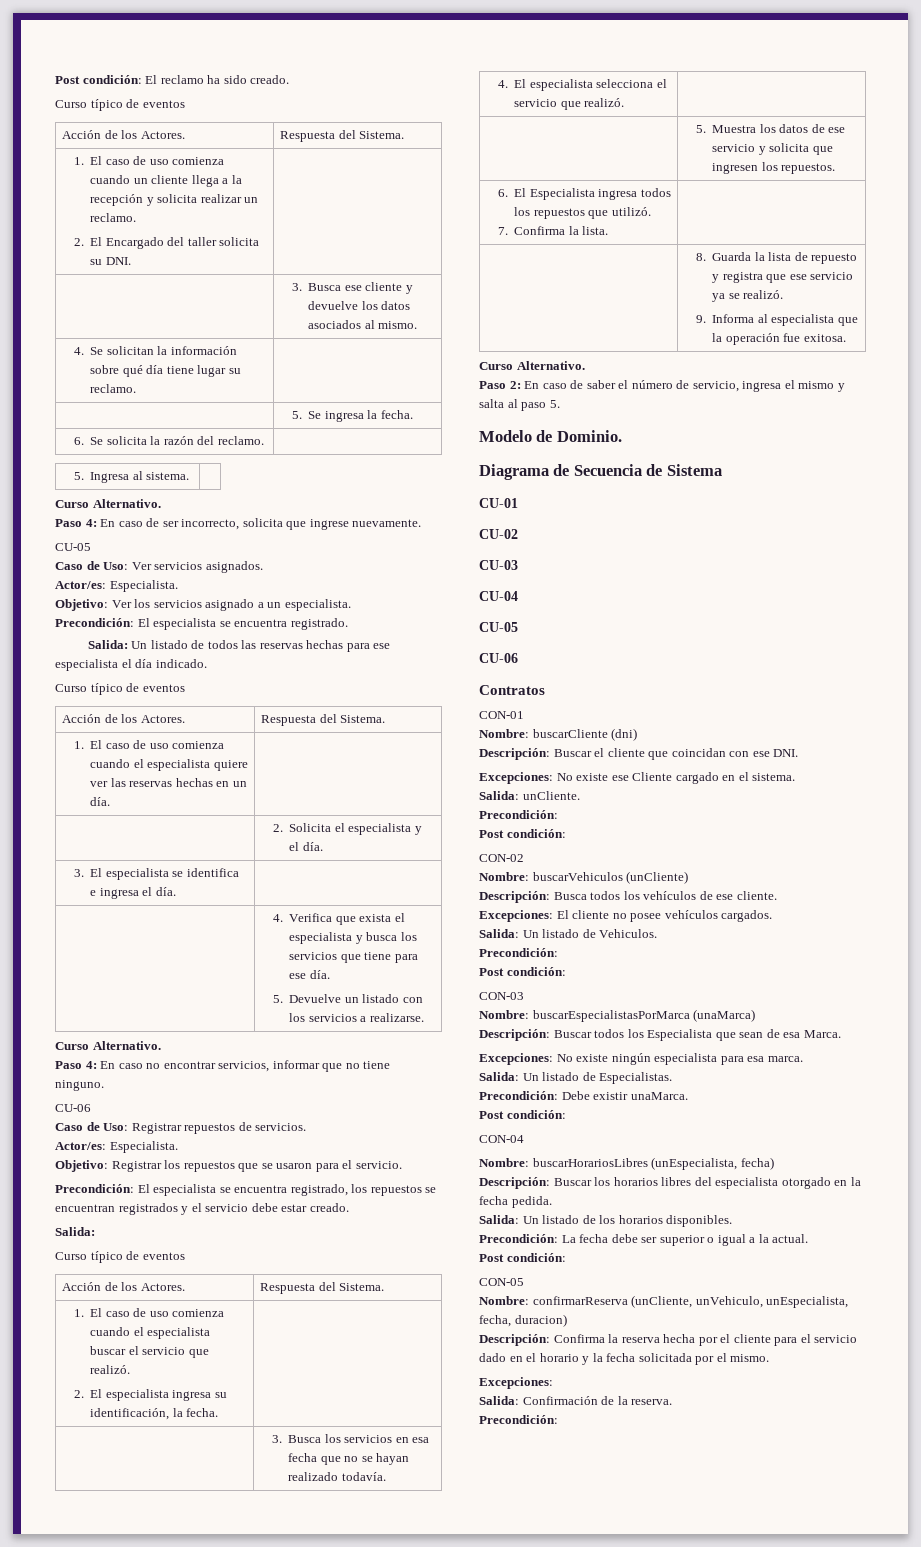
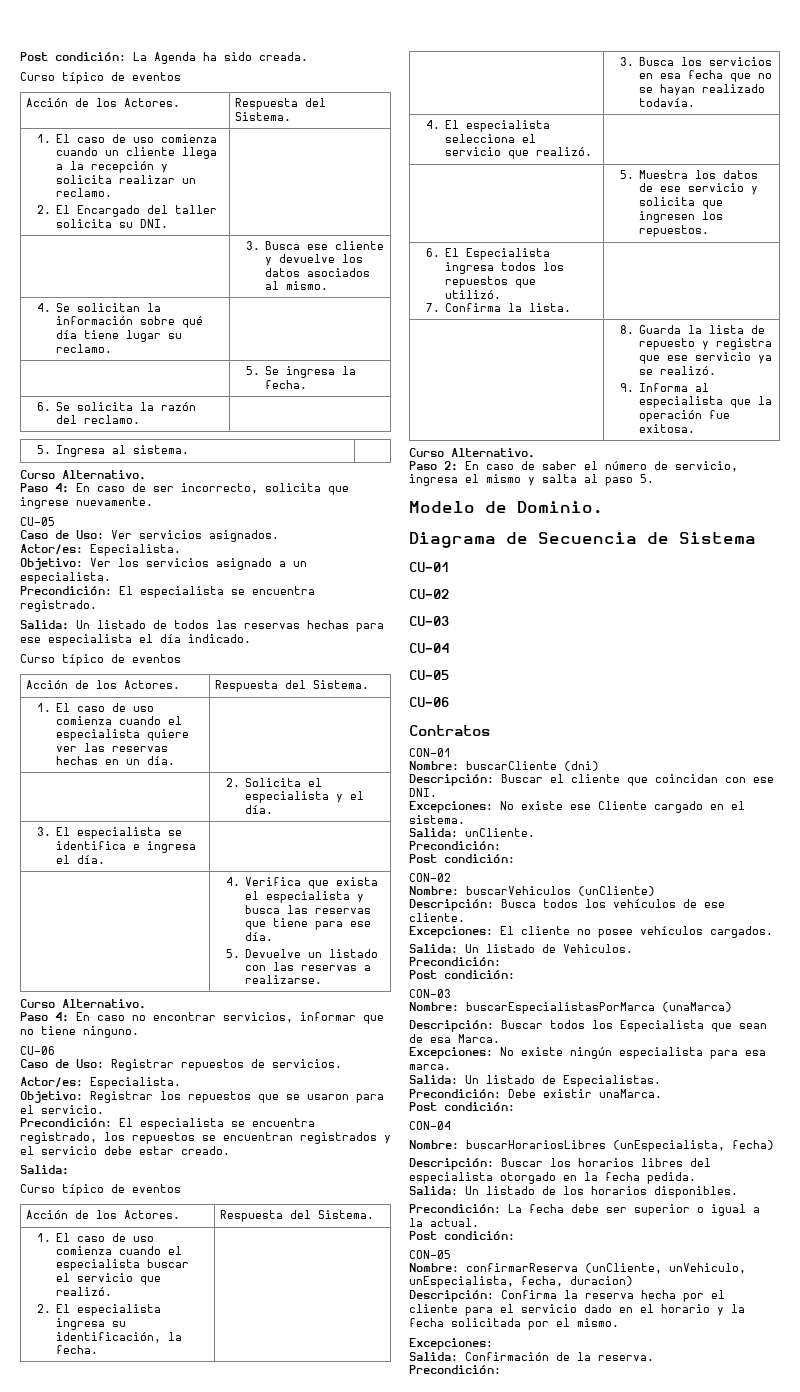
- Post condición: El reclamo ha sido creado.
+ Post condición: La Agenda ha sido creada.
- | 4. Verifica que exista el especialista y busca los servicios que tiene para ese día.
- 5. Devuelve un listado con los servicios a realizarse.
+ | 4. Verifica que exista el especialista y busca las reservas que tiene para ese día.
+ 5. Devuelve un listado con las reservas a realizarse.

